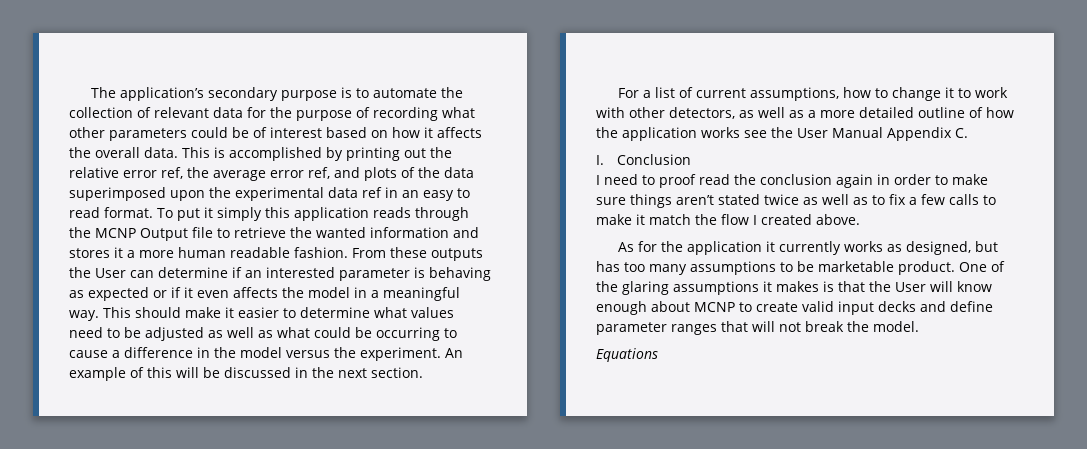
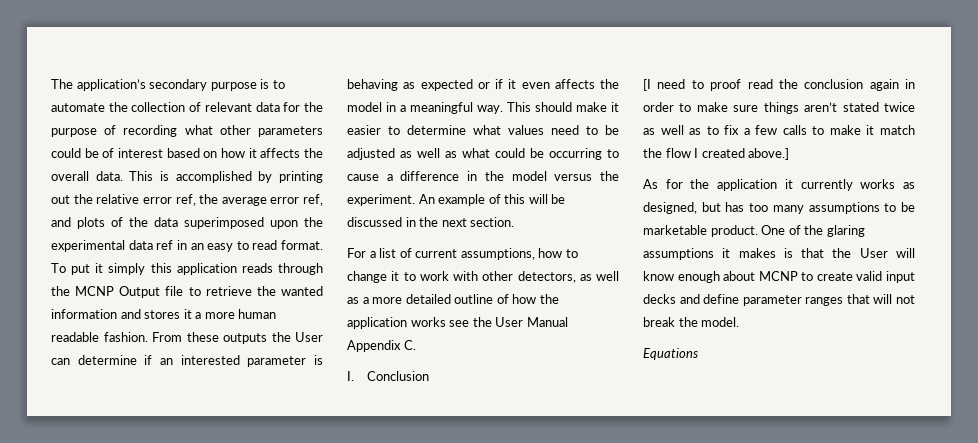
- I need to proof read the conclusion again in order to make sure things aren’t stated twice as well as to fix a few calls to make it match the flow I created above.
+ [I need to proof read the conclusion again in order to make sure things aren’t stated twice as well as to fix a few calls to make it match the flow I created above.]

